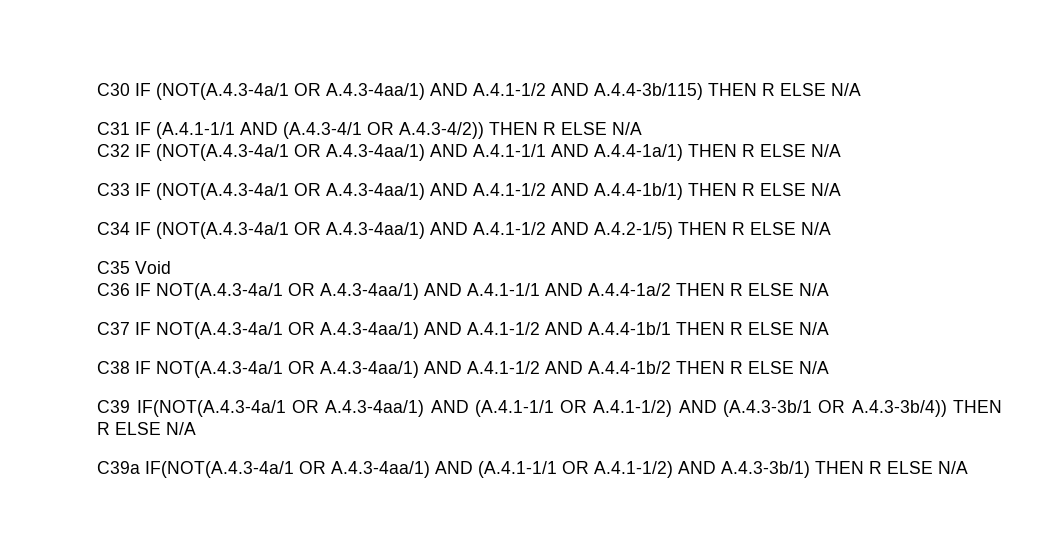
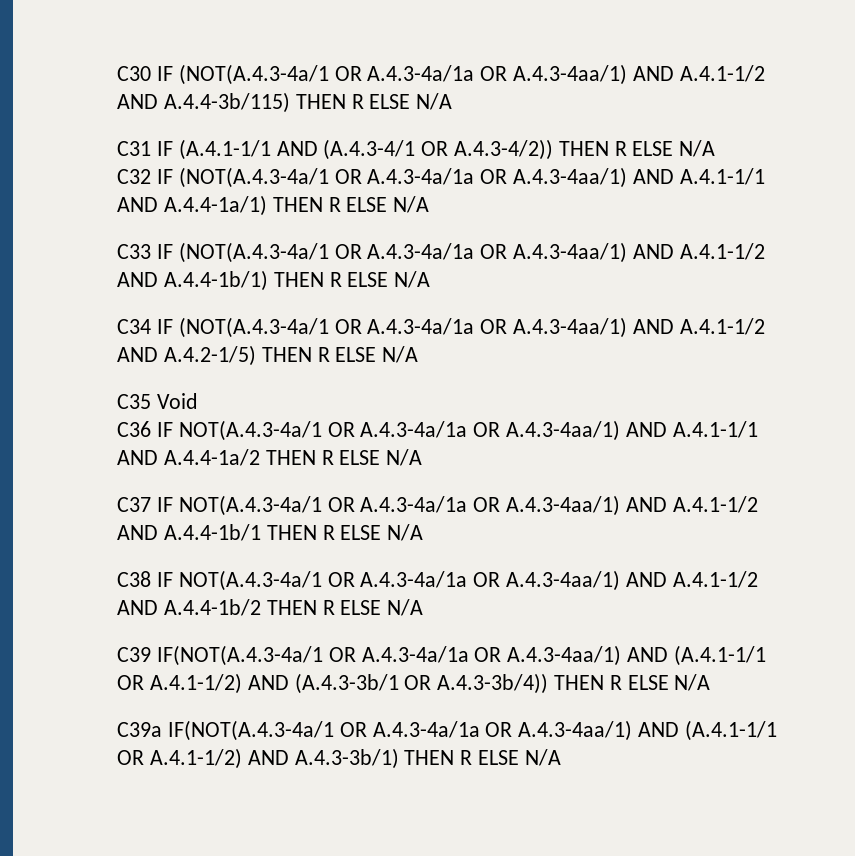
- C30 IF (NOT(A.4.3-4a/1 OR A.4.3-4aa/1) AND A.4.1-1/2 AND A.4.4-3b/115) THEN R ELSE N/A
+ C30 IF (NOT(A.4.3-4a/1 OR A.4.3-4a/1a OR A.4.3-4aa/1) AND A.4.1-1/2 AND A.4.4-3b/115) THEN R ELSE N/A
- C32 IF (NOT(A.4.3-4a/1 OR A.4.3-4aa/1) AND A.4.1-1/1 AND A.4.4-1a/1) THEN R ELSE N/A
+ C32 IF (NOT(A.4.3-4a/1 OR A.4.3-4a/1a OR A.4.3-4aa/1) AND A.4.1-1/1 AND A.4.4-1a/1) THEN R ELSE N/A
- C33 IF (NOT(A.4.3-4a/1 OR A.4.3-4aa/1) AND A.4.1-1/2 AND A.4.4-1b/1) THEN R ELSE N/A
+ C33 IF (NOT(A.4.3-4a/1 OR A.4.3-4a/1a OR A.4.3-4aa/1) AND A.4.1-1/2 AND A.4.4-1b/1) THEN R ELSE N/A
- C34 IF (NOT(A.4.3-4a/1 OR A.4.3-4aa/1) AND A.4.1-1/2 AND A.4.2-1/5) THEN R ELSE N/A
+ C34 IF (NOT(A.4.3-4a/1 OR A.4.3-4a/1a OR A.4.3-4aa/1) AND A.4.1-1/2 AND A.4.2-1/5) THEN R ELSE N/A
- C36 IF NOT(A.4.3-4a/1 OR A.4.3-4aa/1) AND A.4.1-1/1 AND A.4.4-1a/2 THEN R ELSE N/A
+ C36 IF NOT(A.4.3-4a/1 OR A.4.3-4a/1a OR A.4.3-4aa/1) AND A.4.1-1/1 AND A.4.4-1a/2 THEN R ELSE N/A
- C37 IF NOT(A.4.3-4a/1 OR A.4.3-4aa/1) AND A.4.1-1/2 AND A.4.4-1b/1 THEN R ELSE N/A
+ C37 IF NOT(A.4.3-4a/1 OR A.4.3-4a/1a OR A.4.3-4aa/1) AND A.4.1-1/2 AND A.4.4-1b/1 THEN R ELSE N/A
- C38 IF NOT(A.4.3-4a/1 OR A.4.3-4aa/1) AND A.4.1-1/2 AND A.4.4-1b/2 THEN R ELSE N/A
+ C38 IF NOT(A.4.3-4a/1 OR A.4.3-4a/1a OR A.4.3-4aa/1) AND A.4.1-1/2 AND A.4.4-1b/2 THEN R ELSE N/A
- C39 IF(NOT(A.4.3-4a/1 OR A.4.3-4aa/1) AND (A.4.1-1/1 OR A.4.1-1/2) AND (A.4.3-3b/1 OR A.4.3-3b/4)) THEN R ELSE N/A
+ C39 IF(NOT(A.4.3-4a/1 OR A.4.3-4a/1a OR A.4.3-4aa/1) AND (A.4.1-1/1 OR A.4.1-1/2) AND (A.4.3-3b/1 OR A.4.3-3b/4)) THEN R ELSE N/A
- C39a IF(NOT(A.4.3-4a/1 OR A.4.3-4aa/1) AND (A.4.1-1/1 OR A.4.1-1/2) AND A.4.3-3b/1) THEN R ELSE N/A
+ C39a IF(NOT(A.4.3-4a/1 OR A.4.3-4a/1a OR A.4.3-4aa/1) AND (A.4.1-1/1 OR A.4.1-1/2) AND A.4.3-3b/1) THEN R ELSE N/A

